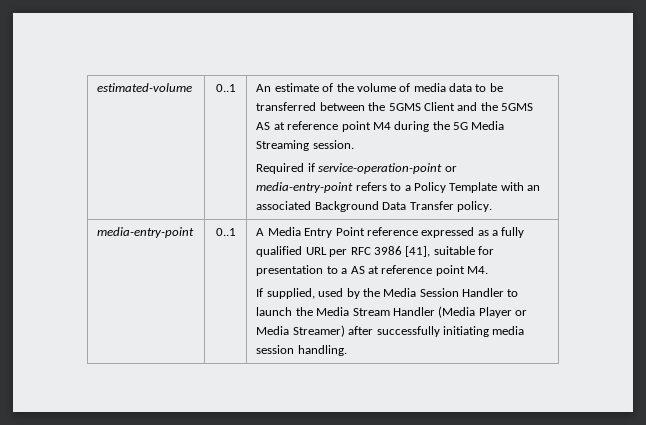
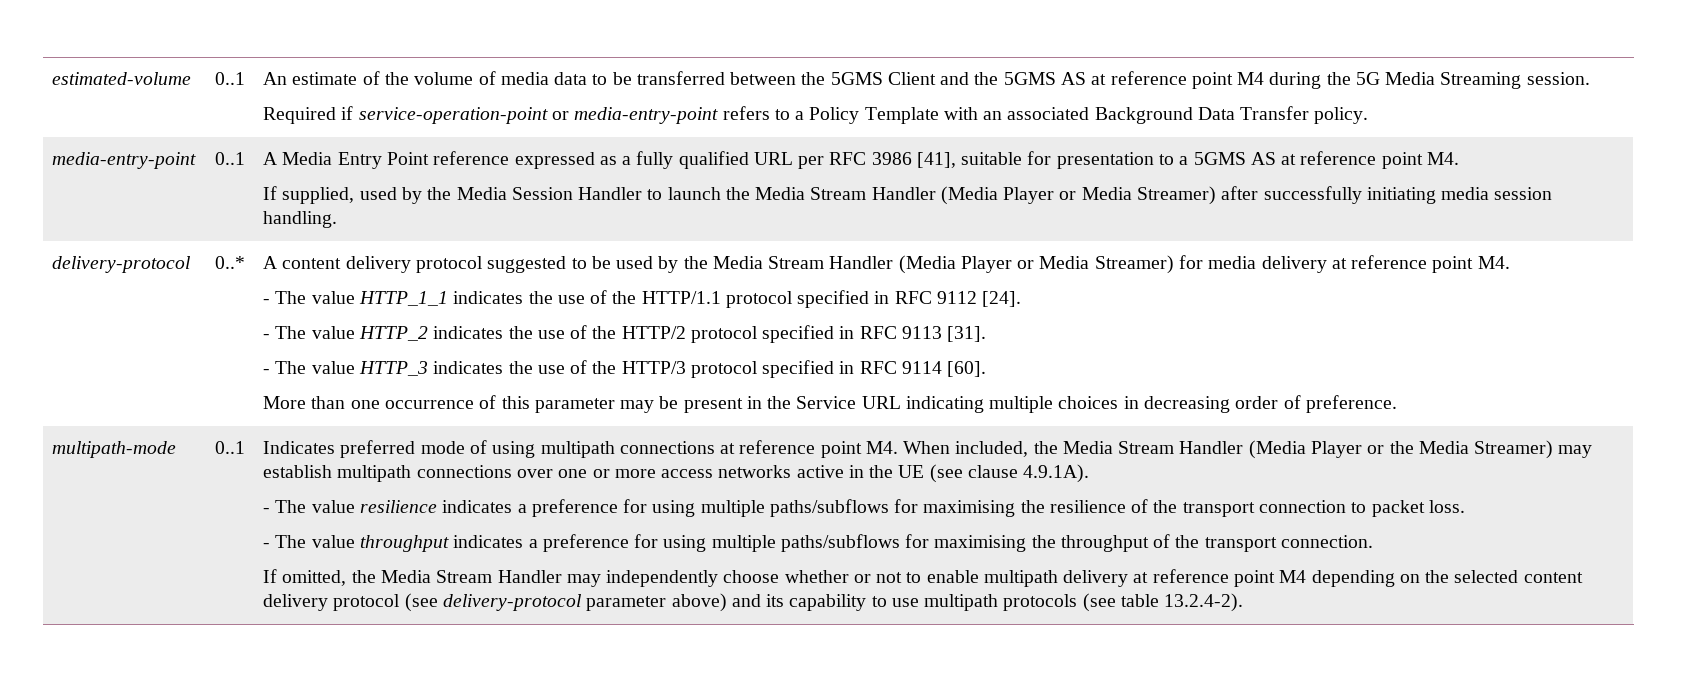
- A Media Entry Point reference expressed as a fully qualified URL per RFC 3986 [41], suitable for presentation to a AS at reference point M4.
+ A Media Entry Point reference expressed as a fully qualified URL per RFC 3986 [41], suitable for presentation to a 5GMS AS at reference point M4.
+ delivery-protocol | 0..* | A content delivery protocol suggested to be used by the Media Stream Handler (Media Player or Media Streamer) for media delivery at reference point M4.
+ - The value HTTP_1_1 indicates the use of the HTTP/1.1 protocol specified in RFC 9112 [24].
+ - The value HTTP_2 indicates the use of the HTTP/2 protocol specified in RFC 9113 [31].
+ - The value HTTP_3 indicates the use of the HTTP/3 protocol specified in RFC 9114 [60].
+ More than one occurrence of this parameter may be present in the Service URL indicating multiple choices in decreasing order of preference.
+ multipath-mode | 0..1 | Indicates preferred mode of using multipath connections at reference point M4. When included, the Media Stream Handler (Media Player or the Media Streamer) may establish multipath connections over one or more access networks active in the UE (see clause 4.9.1A).
+ - The value resilience indicates a preference for using multiple paths/subflows for maximising the resilience of the transport connection to packet loss.
+ - The value throughput indicates a preference for using multiple paths/subflows for maximising the throughput of the transport connection.
+ If omitted, the Media Stream Handler may independently choose whether or not to enable multipath delivery at reference point M4 depending on the selected content delivery protocol (see delivery-protocol parameter above) and its capability to use multipath protocols (see table 13.2.4-2).

